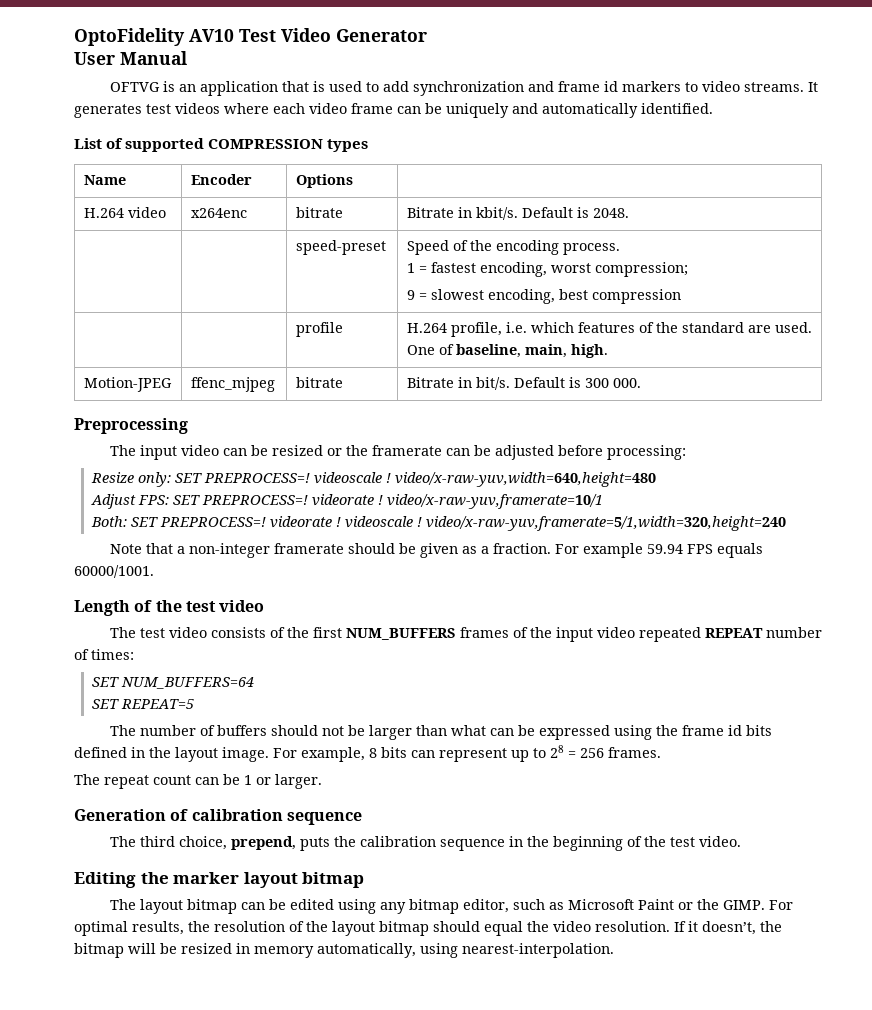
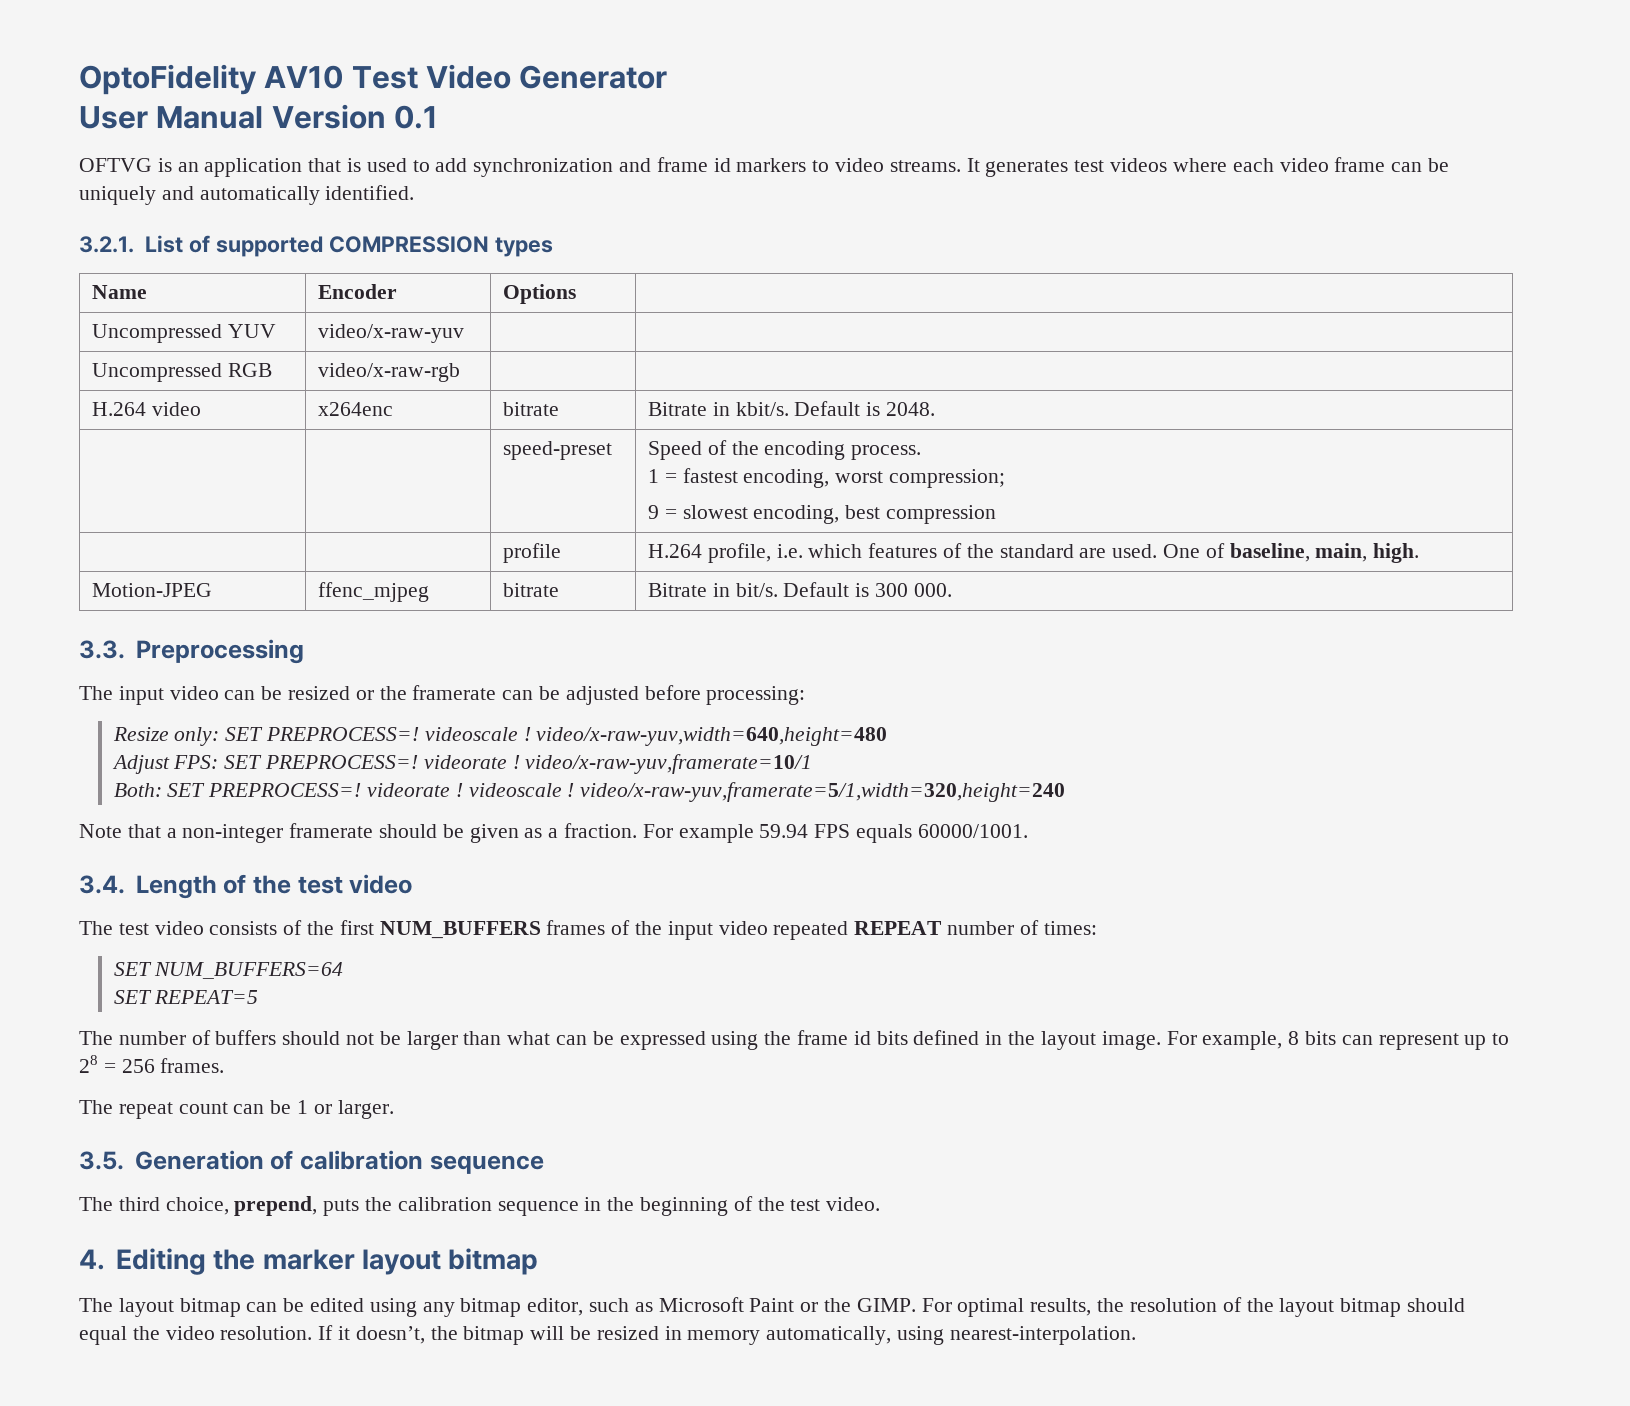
- User Manual
+ User Manual Version 0.1
- List of supported COMPRESSION types
+ 3.2.1. List of supported COMPRESSION types
+ Uncompressed YUV | video/x-raw-yuv | |
+ Uncompressed RGB | video/x-raw-rgb | |
- Preprocessing
+ 3.3. Preprocessing
- Length of the test video
+ 3.4. Length of the test video
- Generation of calibration sequence
+ 3.5. Generation of calibration sequence
- Editing the marker layout bitmap
+ 4. Editing the marker layout bitmap

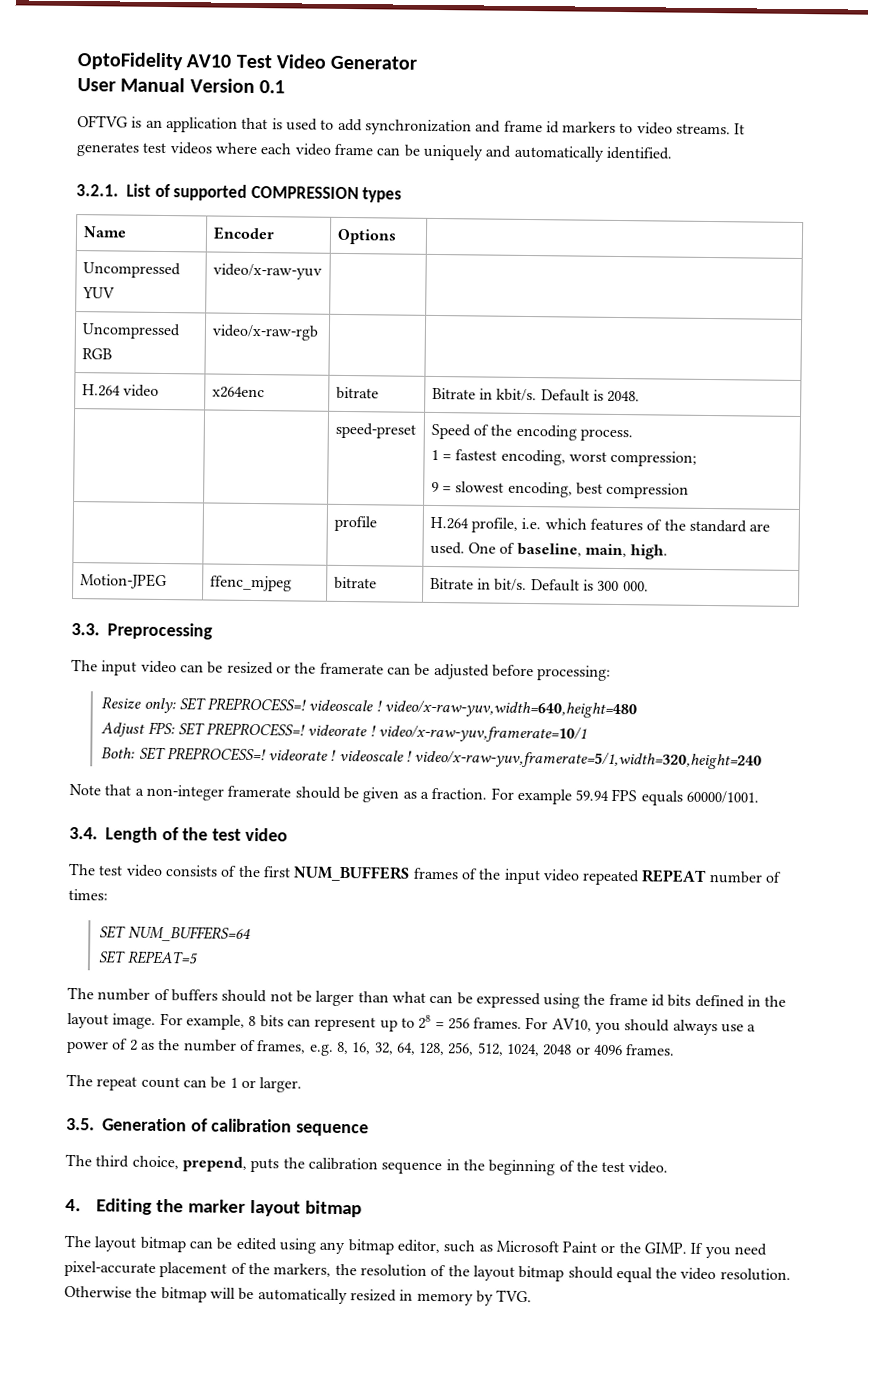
+ For AV10, you should always use a power of 2 as the number of frames, e.g. 8, 16, 32, 64, 128, 256, 512, 1024, 2048 or 4096 frames.
- For optimal results, the resolution of the layout bitmap should equal the video resolution.
+ If you need pixel-accurate placement of the markers, the resolution of the layout bitmap should equal the video resolution.
- If it doesn’t, the bitmap will be resized in memory automatically, using nearest-interpolation.
+ Otherwise the bitmap will be automatically resized in memory by TVG.

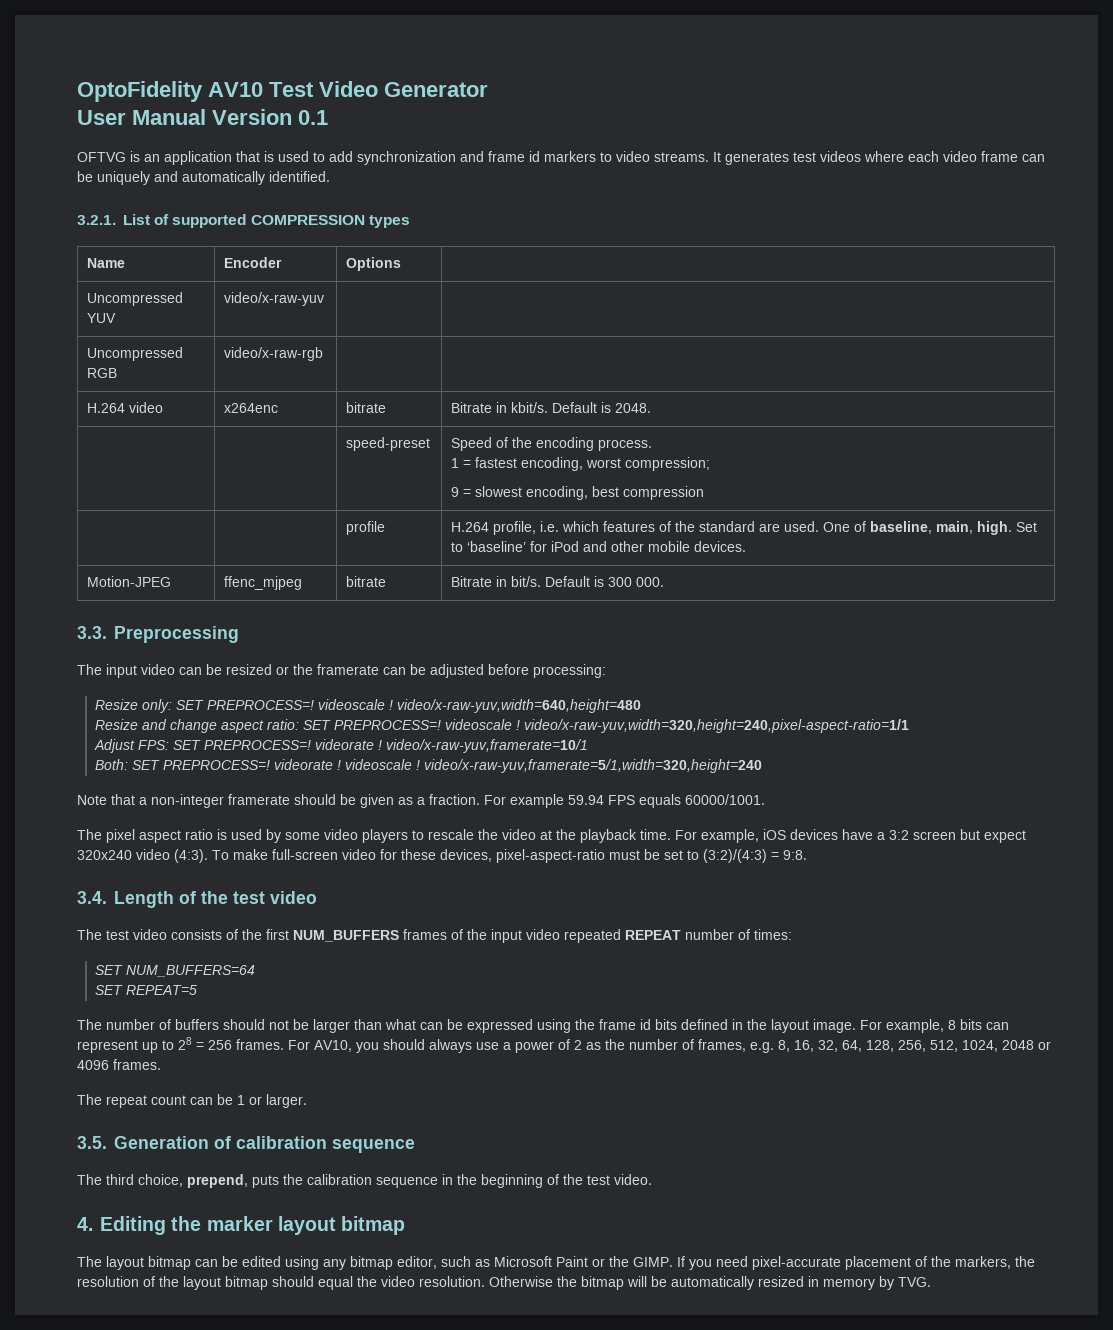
- | | profile | H.264 profile, i.e. which features of the standard are used. One of baseline, main, high.
+ | | profile | H.264 profile, i.e. which features of the standard are used. One of baseline, main, high. Set to ‘baseline’ for iPod and other mobile devices.
+ Resize and change aspect ratio: SET PREPROCESS=! videoscale ! video/x-raw-yuv,width=320,height=240,pixel-aspect-ratio=1/1
+ The pixel aspect ratio is used by some video players to rescale the video at the playback time. For example, iOS devices have a 3:2 screen but expect 320x240 video (4:3). To make full-screen video for these devices, pixel-aspect-ratio must be set to (3:2)/(4:3) = 9:8.

